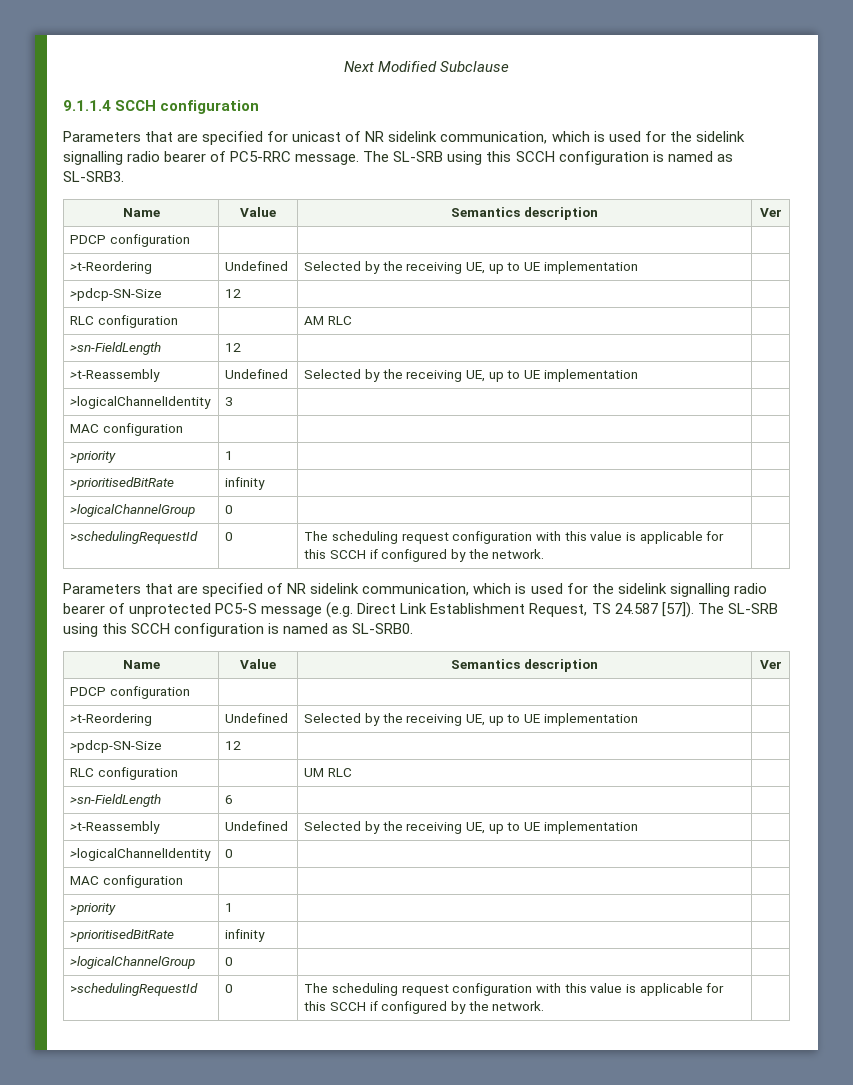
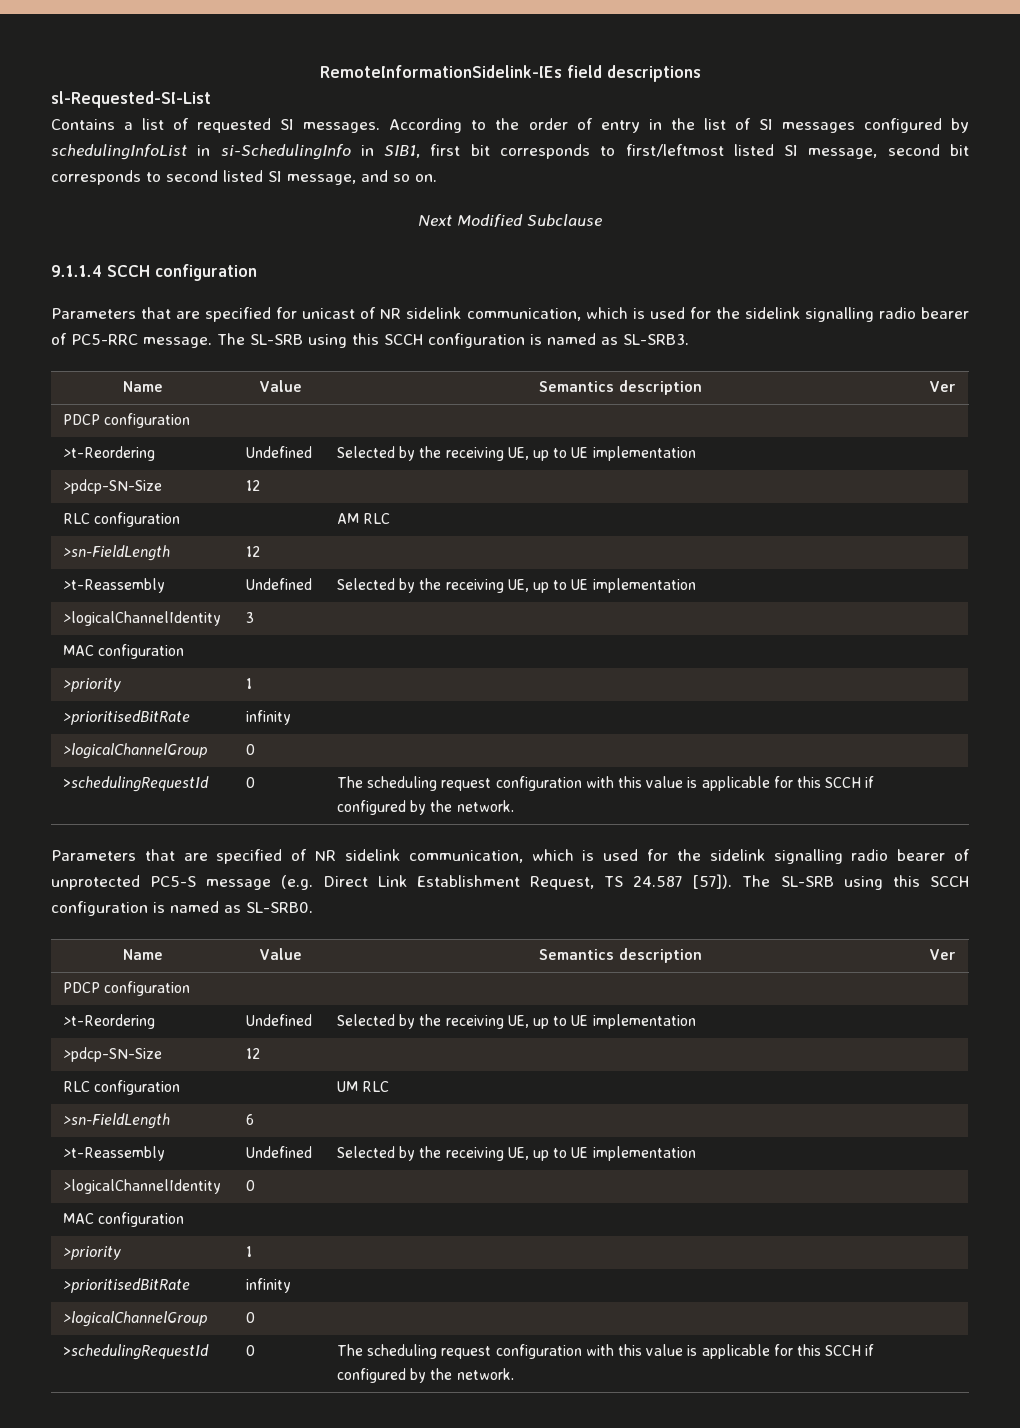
+ RemoteInformationSidelink-IEs field descriptions
+ sl-Requested-SI-List
+ Contains a list of requested SI messages. According to the order of entry in the list of SI messages configured by schedulingInfoList in si-SchedulingInfo in SIB1, first bit corresponds to first/leftmost listed SI message, second bit corresponds to second listed SI message, and so on.

